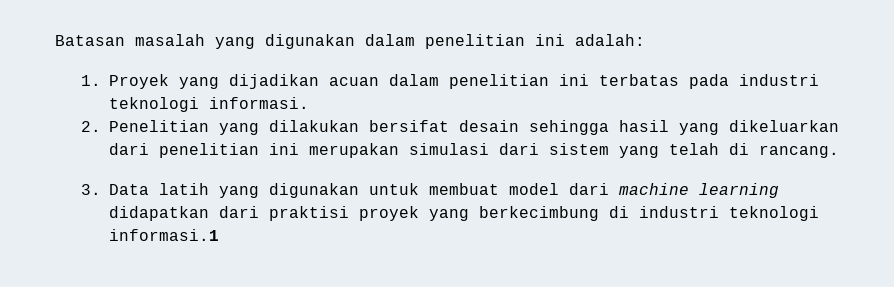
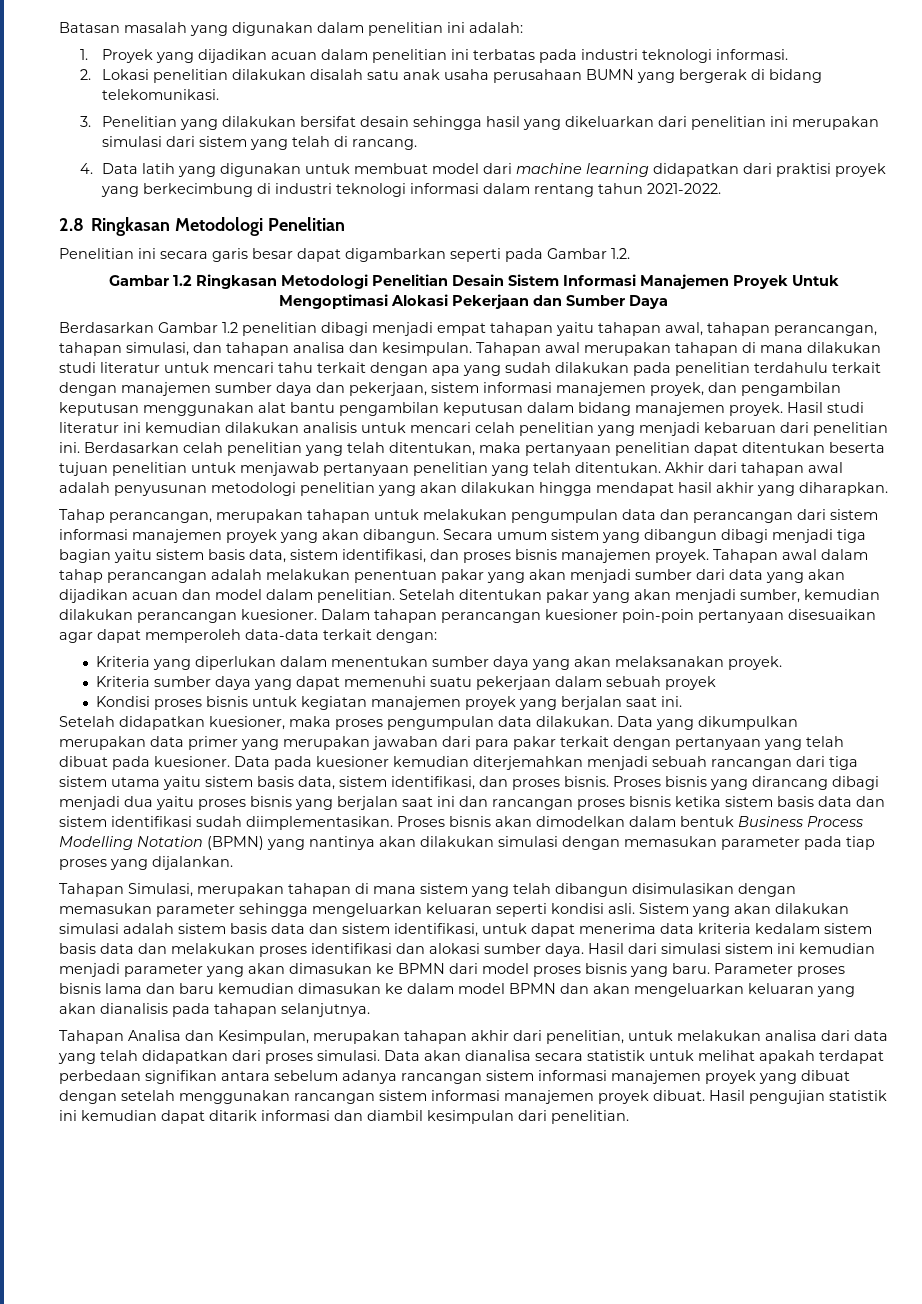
- 2. Penelitian yang dilakukan bersifat desain sehingga hasil yang dikeluarkan dari penelitian ini merupakan simulasi dari sistem yang telah di rancang.
+ 2. Lokasi penelitian dilakukan disalah satu anak usaha perusahaan BUMN yang bergerak di bidang telekomunikasi.
+ 3. Penelitian yang dilakukan bersifat desain sehingga hasil yang dikeluarkan dari penelitian ini merupakan simulasi dari sistem yang telah di rancang.
- 3. Data latih yang digunakan untuk membuat model dari machine learning didapatkan dari praktisi proyek yang berkecimbung di industri teknologi informasi.1
+ 4. Data latih yang digunakan untuk membuat model dari machine learning didapatkan dari praktisi proyek yang berkecimbung di industri teknologi informasi dalam rentang tahun 2021-2022.
+ 2.8 Ringkasan Metodologi Penelitian
+ Penelitian ini secara garis besar dapat digambarkan seperti pada Gambar 1.2.
+ Gambar 1.2 Ringkasan Metodologi Penelitian Desain Sistem Informasi Manajemen Proyek Untuk Mengoptimasi Alokasi Pekerjaan dan Sumber Daya
+ Berdasarkan Gambar 1.2 penelitian dibagi menjadi empat tahapan yaitu tahapan awal, tahapan perancangan, tahapan simulasi, dan tahapan analisa dan kesimpulan. Tahapan awal merupakan tahapan di mana dilakukan studi literatur untuk mencari tahu terkait dengan apa yang sudah dilakukan pada penelitian terdahulu terkait dengan manajemen sumber daya dan pekerjaan, sistem informasi manajemen proyek, dan pengambilan keputusan menggunakan alat bantu pengambilan keputusan dalam bidang manajemen proyek. Hasil studi literatur ini kemudian dilakukan analisis untuk mencari celah penelitian yang menjadi kebaruan dari penelitian ini. Berdasarkan celah penelitian yang telah ditentukan, maka pertanyaan penelitian dapat ditentukan beserta tujuan penelitian untuk menjawab pertanyaan penelitian yang telah ditentukan. Akhir dari tahapan awal adalah penyusunan metodologi penelitian yang akan dilakukan hingga mendapat hasil akhir yang diharapkan.
+ Tahap perancangan, merupakan tahapan untuk melakukan pengumpulan data dan perancangan dari sistem informasi manajemen proyek yang akan dibangun. Secara umum sistem yang dibangun dibagi menjadi tiga bagian yaitu sistem basis data, sistem identifikasi, dan proses bisnis manajemen proyek. Tahapan awal dalam tahap perancangan adalah melakukan penentuan pakar yang akan menjadi sumber dari data yang akan dijadikan acuan dan model dalam penelitian. Setelah ditentukan pakar yang akan menjadi sumber, kemudian dilakukan perancangan kuesioner. Dalam tahapan perancangan kuesioner poin-poin pertanyaan disesuaikan agar dapat memperoleh data-data terkait dengan:
+ Kriteria yang diperlukan dalam menentukan sumber daya yang akan melaksanakan proyek.
+ Kriteria sumber daya yang dapat memenuhi suatu pekerjaan dalam sebuah proyek
+ Kondisi proses bisnis untuk kegiatan manajemen proyek yang berjalan saat ini.
+ Setelah didapatkan kuesioner, maka proses pengumpulan data dilakukan. Data yang dikumpulkan merupakan data primer yang merupakan jawaban dari para pakar terkait dengan pertanyaan yang telah dibuat pada kuesioner. Data pada kuesioner kemudian diterjemahkan menjadi sebuah rancangan dari tiga sistem utama yaitu sistem basis data, sistem identifikasi, dan proses bisnis. Proses bisnis yang dirancang dibagi menjadi dua yaitu proses bisnis yang berjalan saat ini dan rancangan proses bisnis ketika sistem basis data dan sistem identifikasi sudah diimplementasikan. Proses bisnis akan dimodelkan dalam bentuk Business Process Modelling Notation (BPMN) yang nantinya akan dilakukan simulasi dengan memasukan parameter pada tiap proses yang dijalankan.
+ Tahapan Simulasi, merupakan tahapan di mana sistem yang telah dibangun disimulasikan dengan memasukan parameter sehingga mengeluarkan keluaran seperti kondisi asli. Sistem yang akan dilakukan simulasi adalah sistem basis data dan sistem identifikasi, untuk dapat menerima data kriteria kedalam sistem basis data dan melakukan proses identifikasi dan alokasi sumber daya. Hasil dari simulasi sistem ini kemudian menjadi parameter yang akan dimasukan ke BPMN dari model proses bisnis yang baru. Parameter proses bisnis lama dan baru kemudian dimasukan ke dalam model BPMN dan akan mengeluarkan keluaran yang akan dianalisis pada tahapan selanjutnya.
+ Tahapan Analisa dan Kesimpulan, merupakan tahapan akhir dari penelitian, untuk melakukan analisa dari data yang telah didapatkan dari proses simulasi. Data akan dianalisa secara statistik untuk melihat apakah terdapat perbedaan signifikan antara sebelum adanya rancangan sistem informasi manajemen proyek yang dibuat dengan setelah menggunakan rancangan sistem informasi manajemen proyek dibuat. Hasil pengujian statistik ini kemudian dapat ditarik informasi dan diambil kesimpulan dari penelitian.

